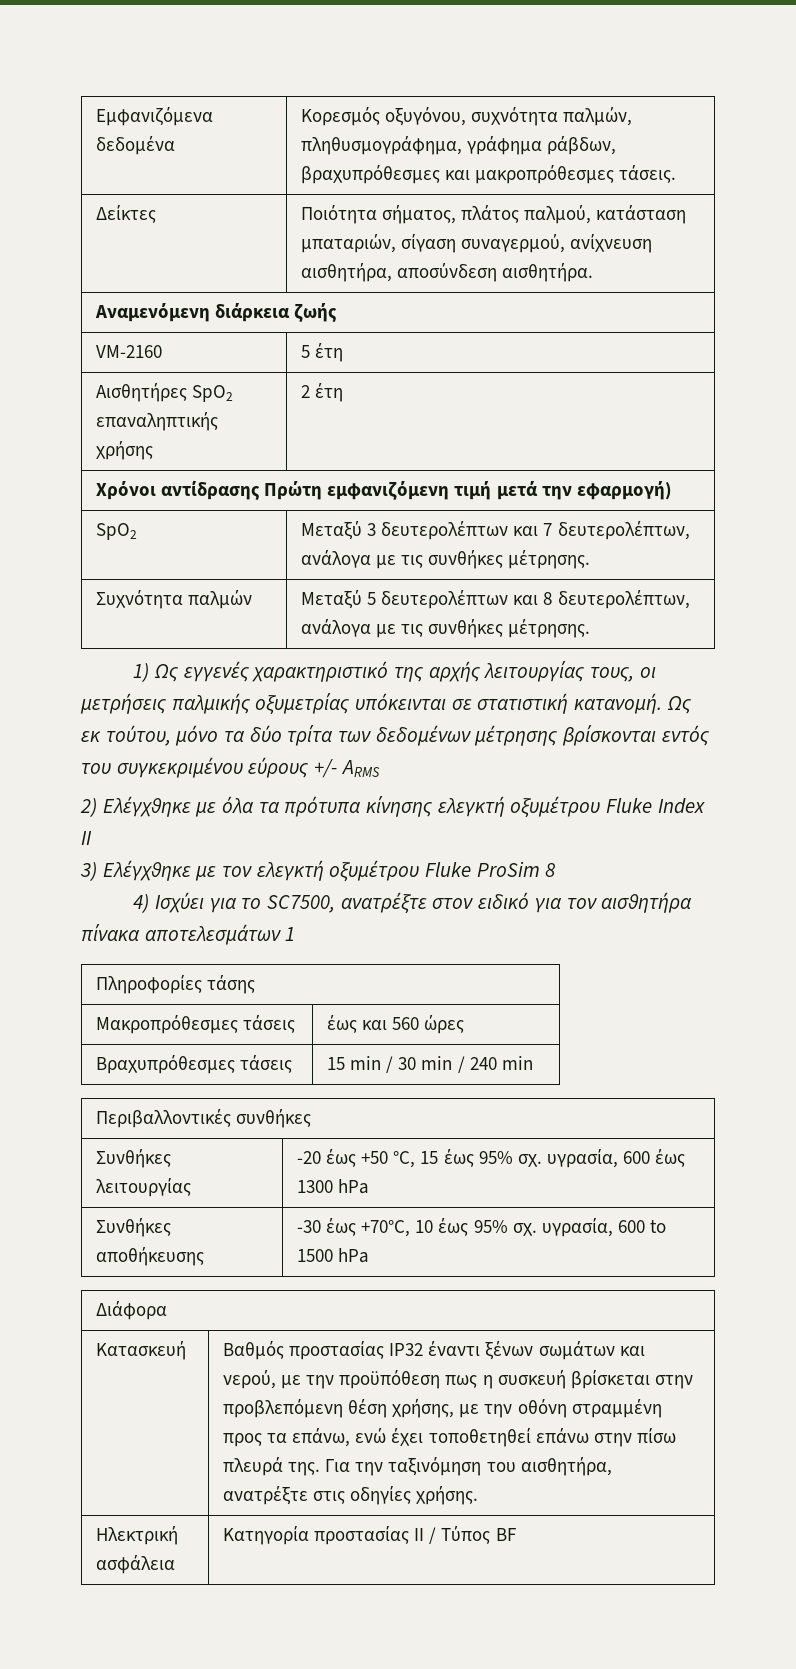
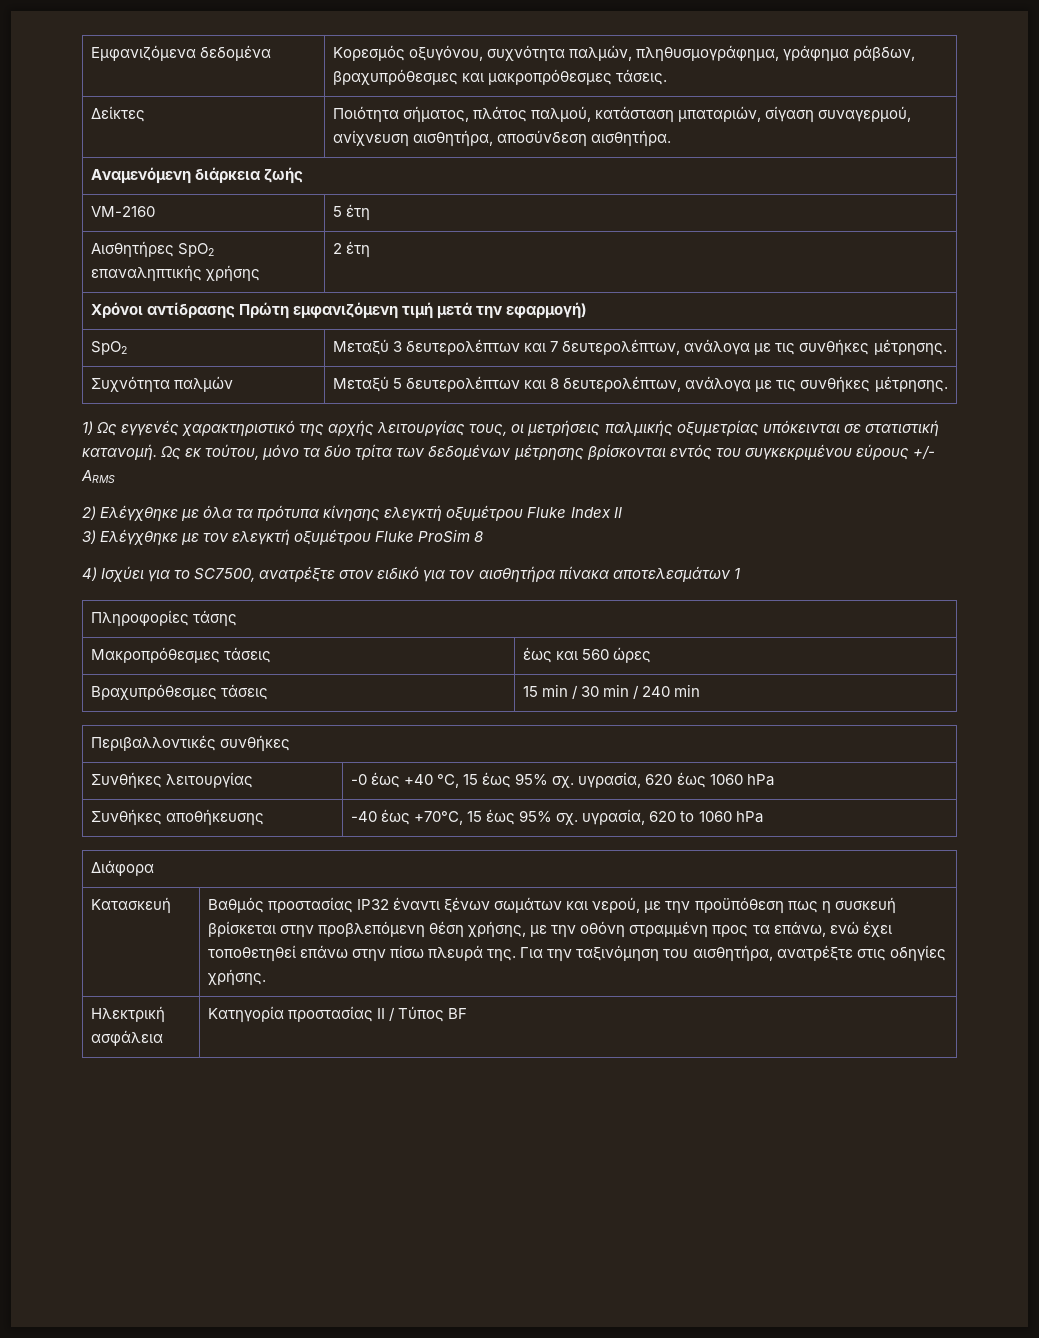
- Συνθήκες λειτουργίας | -20 έως +50 °C, 15 έως 95% σχ. υγρασία, 600 έως 1300 hPa
+ Συνθήκες λειτουργίας | -0 έως +40 °C, 15 έως 95% σχ. υγρασία, 620 έως 1060 hPa
- Συνθήκες αποθήκευσης | -30 έως +70°C, 10 έως 95% σχ. υγρασία, 600 to 1500 hPa
+ Συνθήκες αποθήκευσης | -40 έως +70°C, 15 έως 95% σχ. υγρασία, 620 to 1060 hPa

